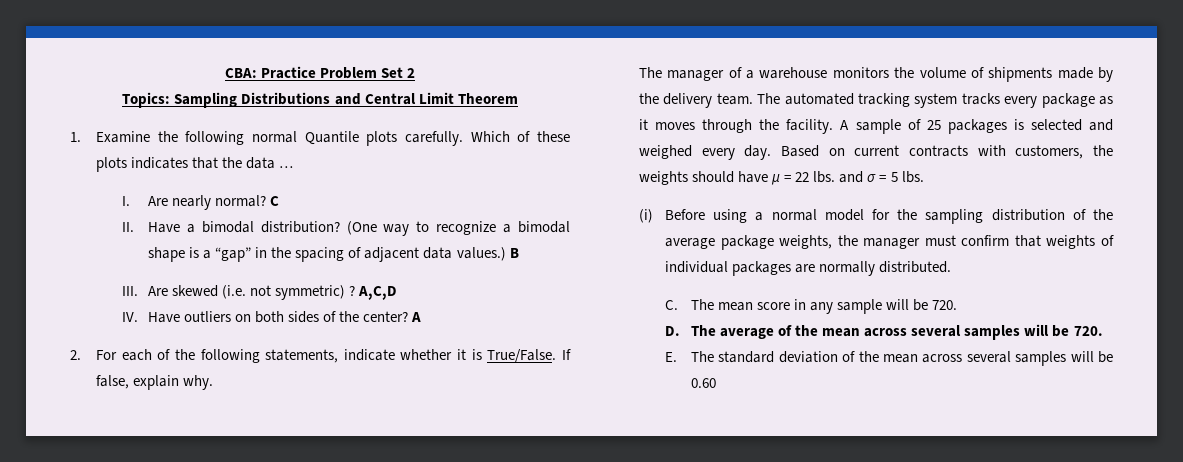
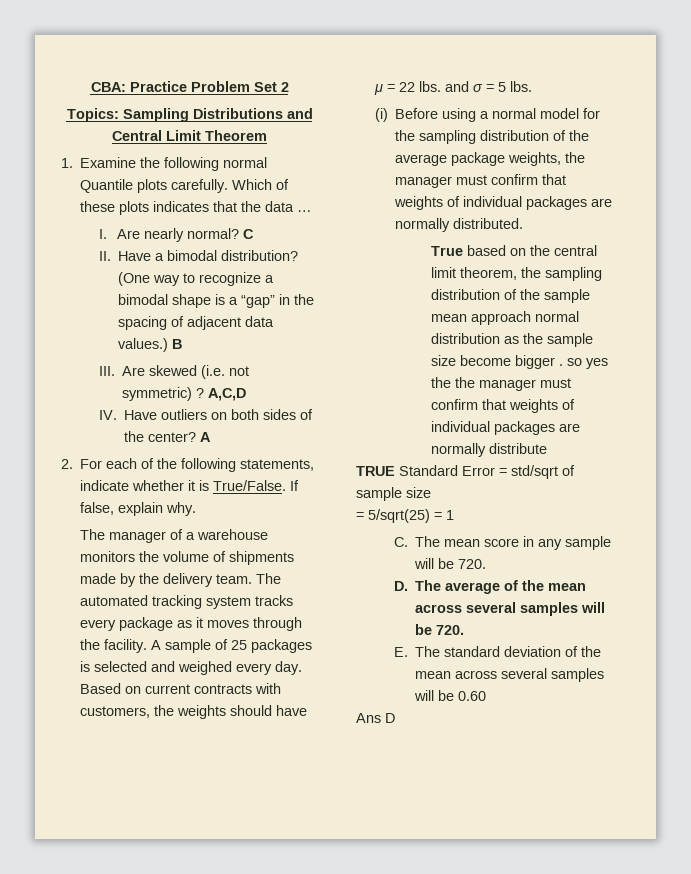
+ True based on the central limit theorem, the sampling distribution of the sample mean approach normal distribution as the sample size become bigger . so yes the the manager must confirm that weights of individual packages are normally distribute
+ TRUE Standard Error = std/sqrt of sample size
+ = 5/sqrt(25) = 1
+ Ans D

